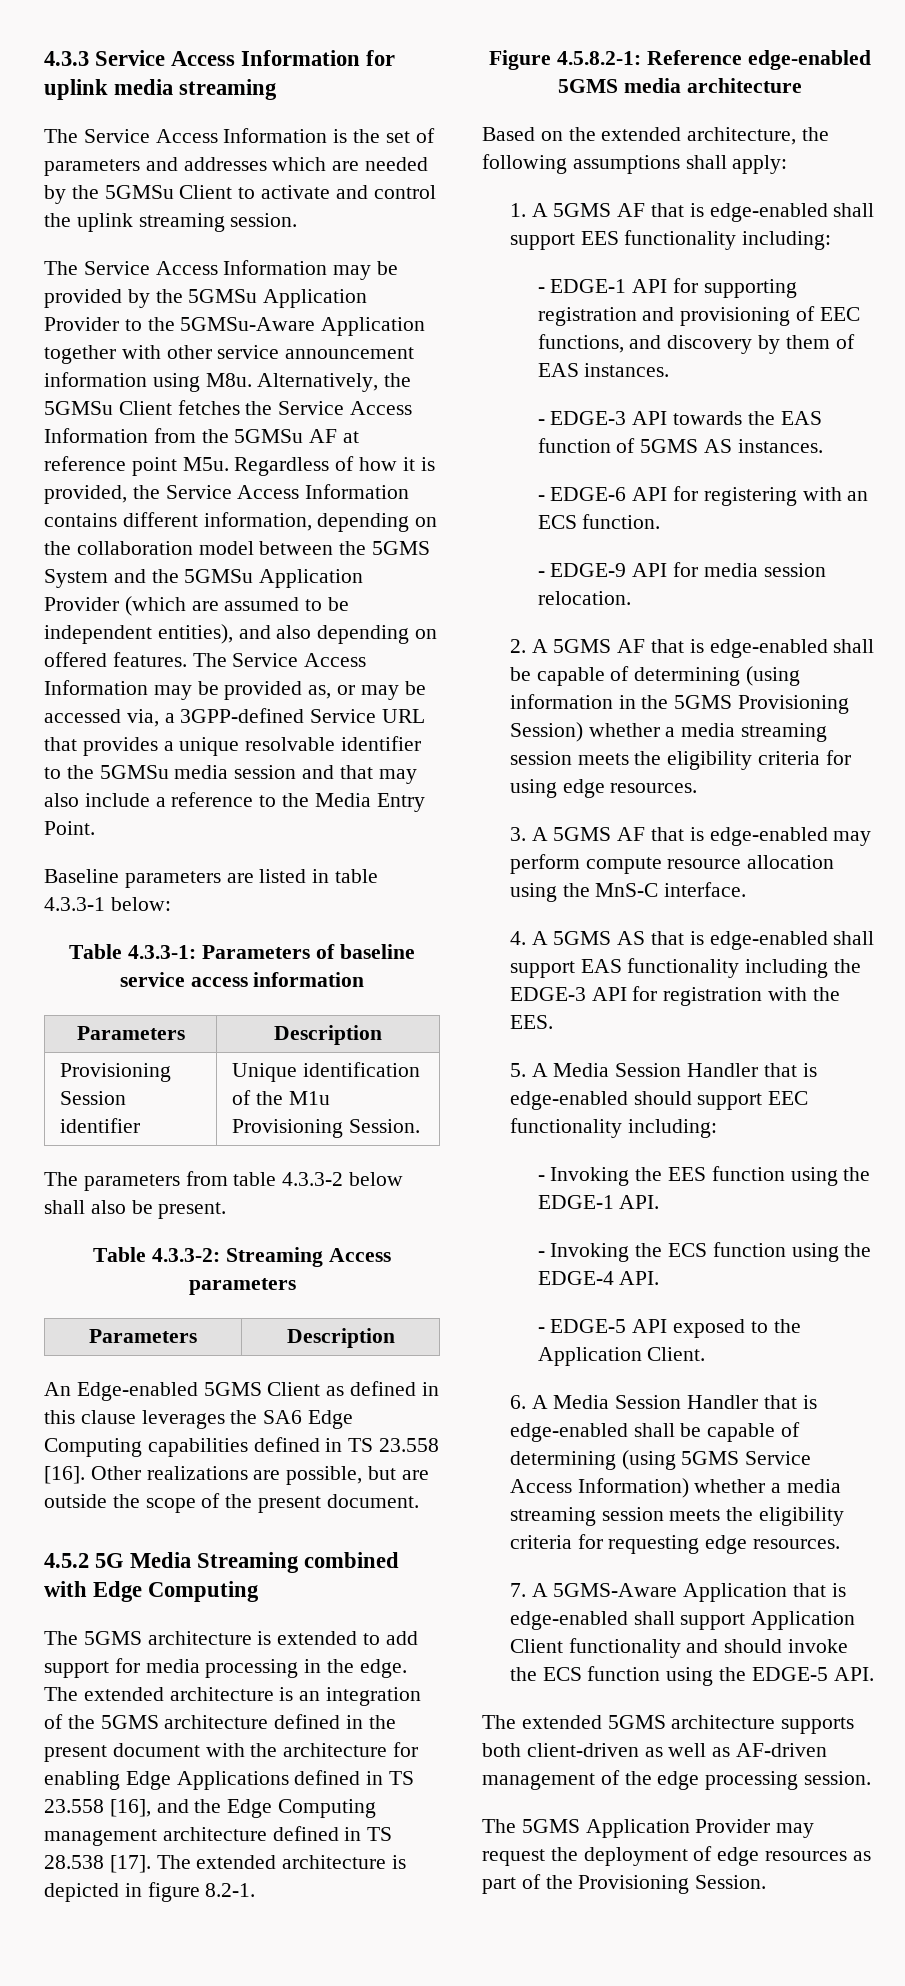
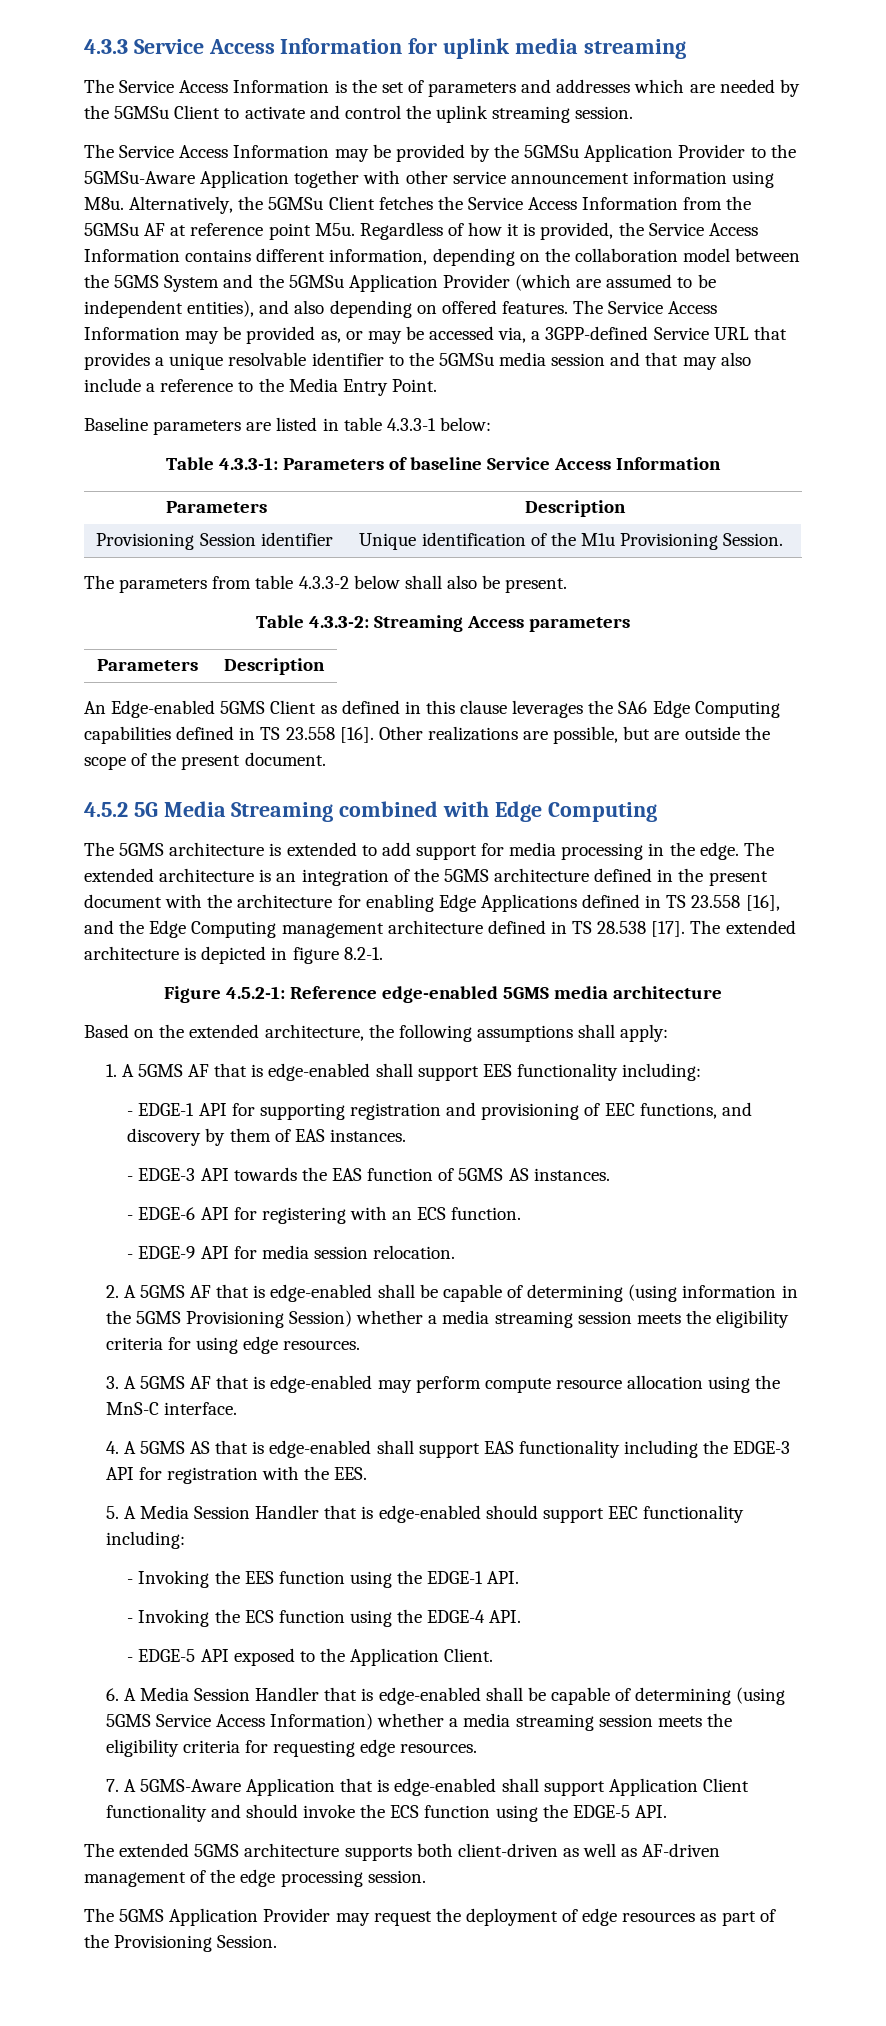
- Table 4.3.3-1: Parameters of baseline service access information
+ Table 4.3.3-1: Parameters of baseline Service Access Information
- Figure 4.5.8.2-1: Reference edge-enabled 5GMS media architecture
+ Figure 4.5.2-1: Reference edge-enabled 5GMS media architecture

